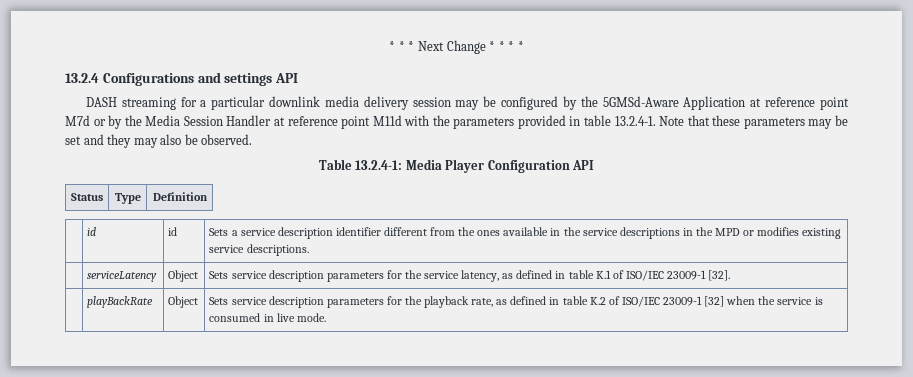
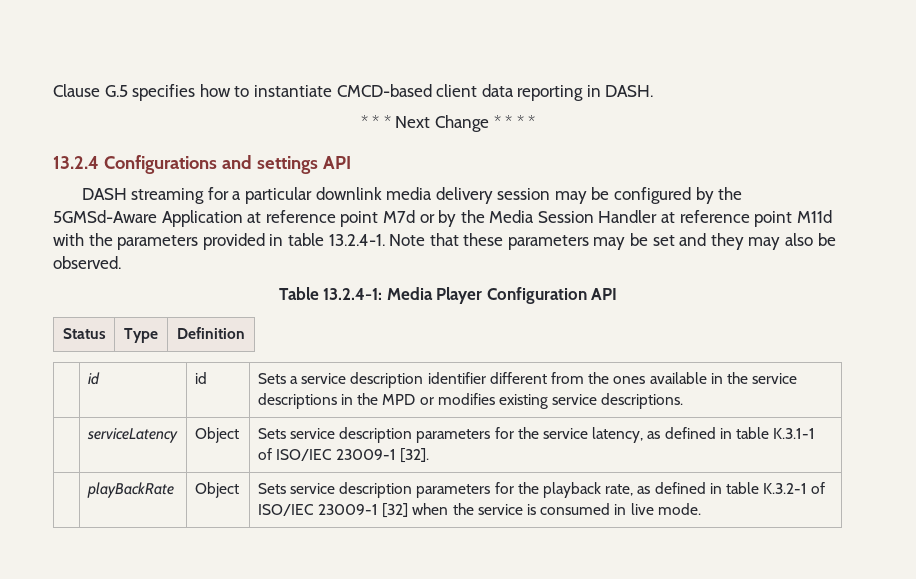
+ Clause G.5 specifies how to instantiate CMCD-based client data reporting in DASH.
- | serviceLatency | Object | Sets service description parameters for the service latency, as defined in table K.1 of ISO/IEC 23009-1 [32].
+ | serviceLatency | Object | Sets service description parameters for the service latency, as defined in table K.3.1-1 of ISO/IEC 23009-1 [32].
- | playBackRate | Object | Sets service description parameters for the playback rate, as defined in table K.2 of ISO/IEC 23009-1 [32] when the service is consumed in live mode.
+ | playBackRate | Object | Sets service description parameters for the playback rate, as defined in table K.3.2-1 of ISO/IEC 23009-1 [32] when the service is consumed in live mode.

